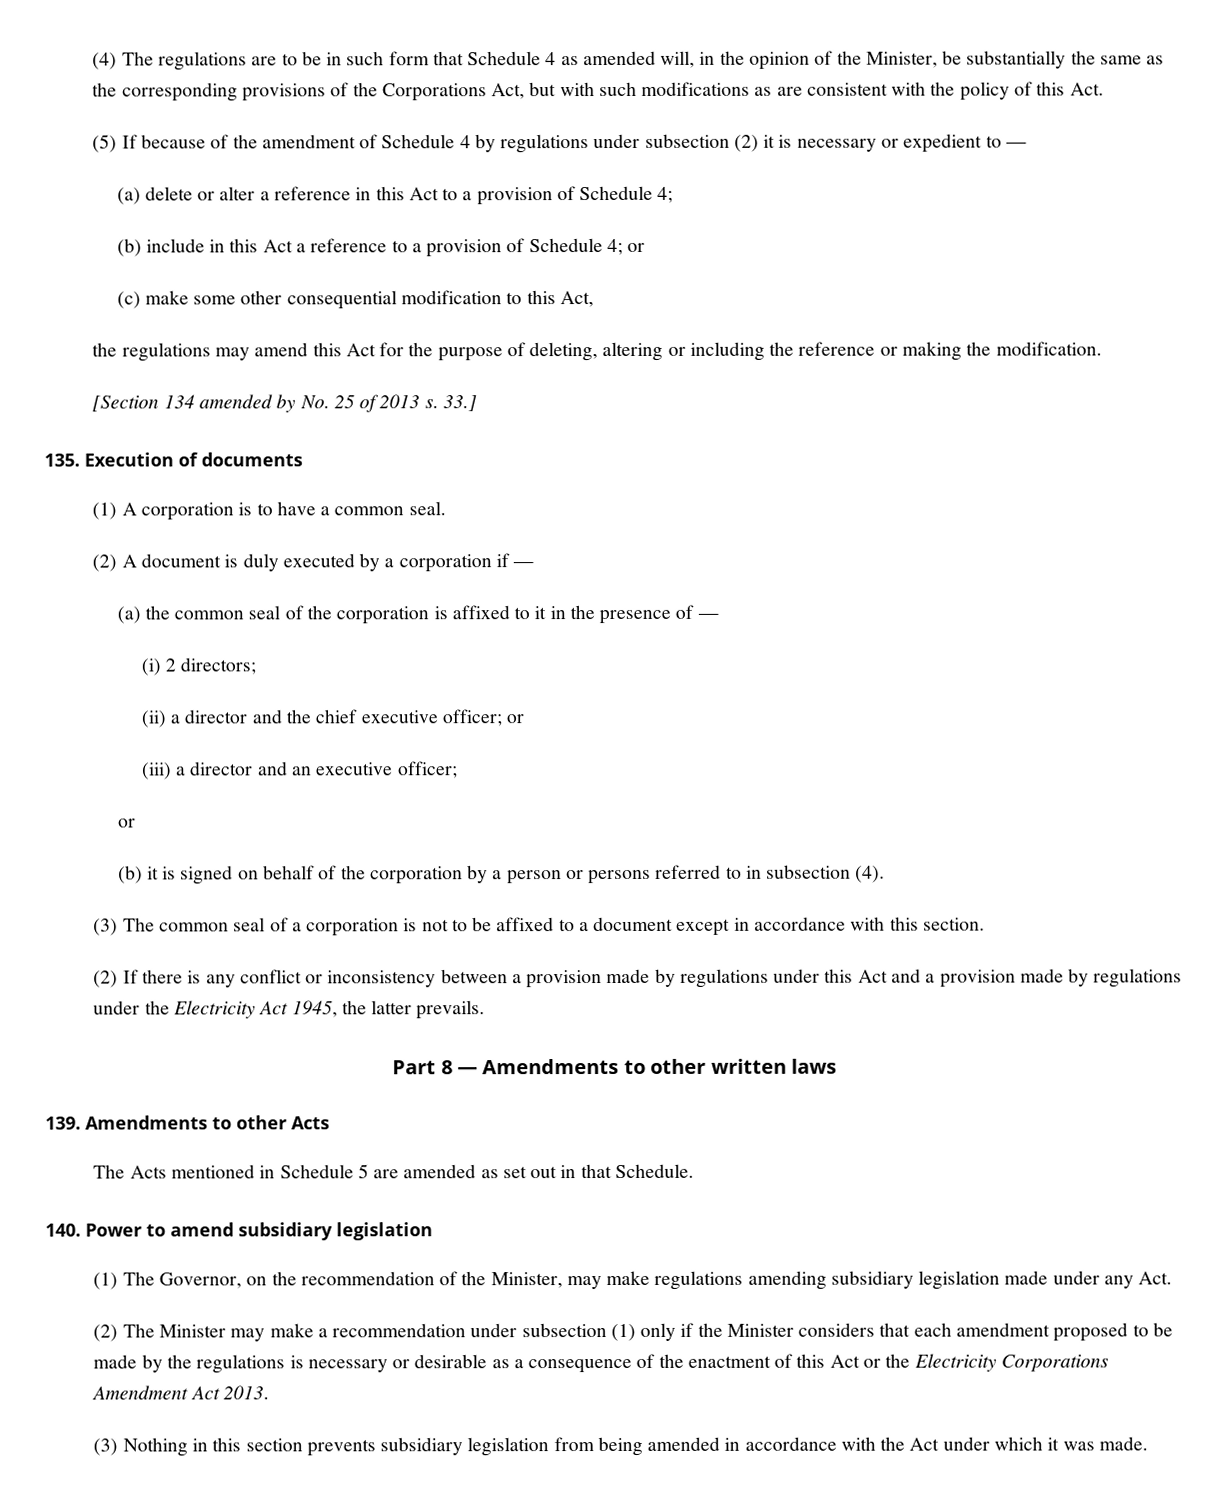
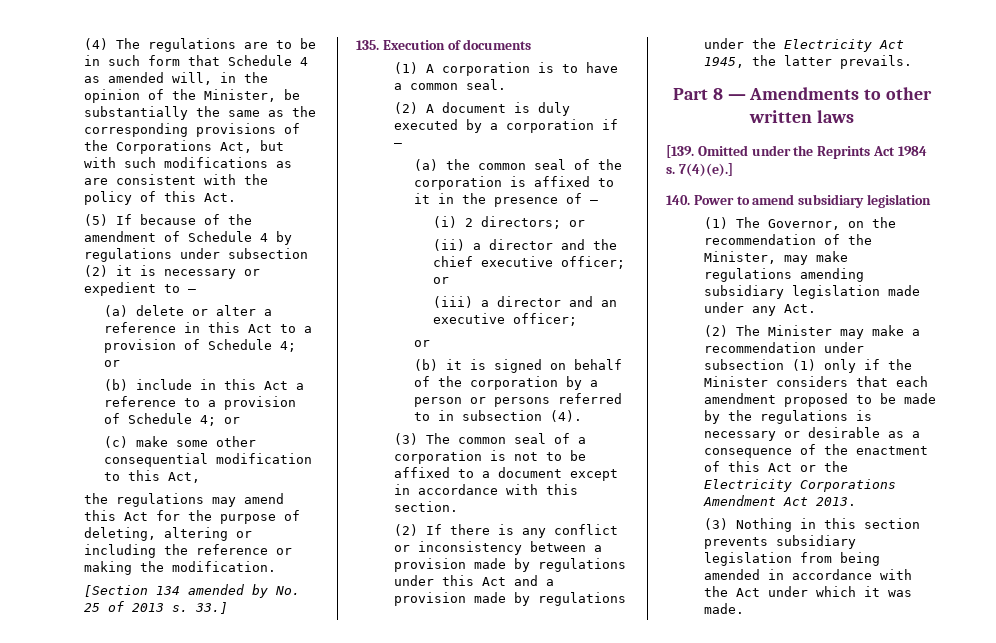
- (a) delete or alter a reference in this Act to a provision of Schedule 4;
+ (a) delete or alter a reference in this Act to a provision of Schedule 4; or
- (i) 2 directors;
+ (i) 2 directors; or
- 139. Amendments to other Acts
- The Acts mentioned in Schedule 5 are amended as set out in that Schedule.
+ [139. Omitted under the Reprints Act 1984 s. 7(4)(e).]

